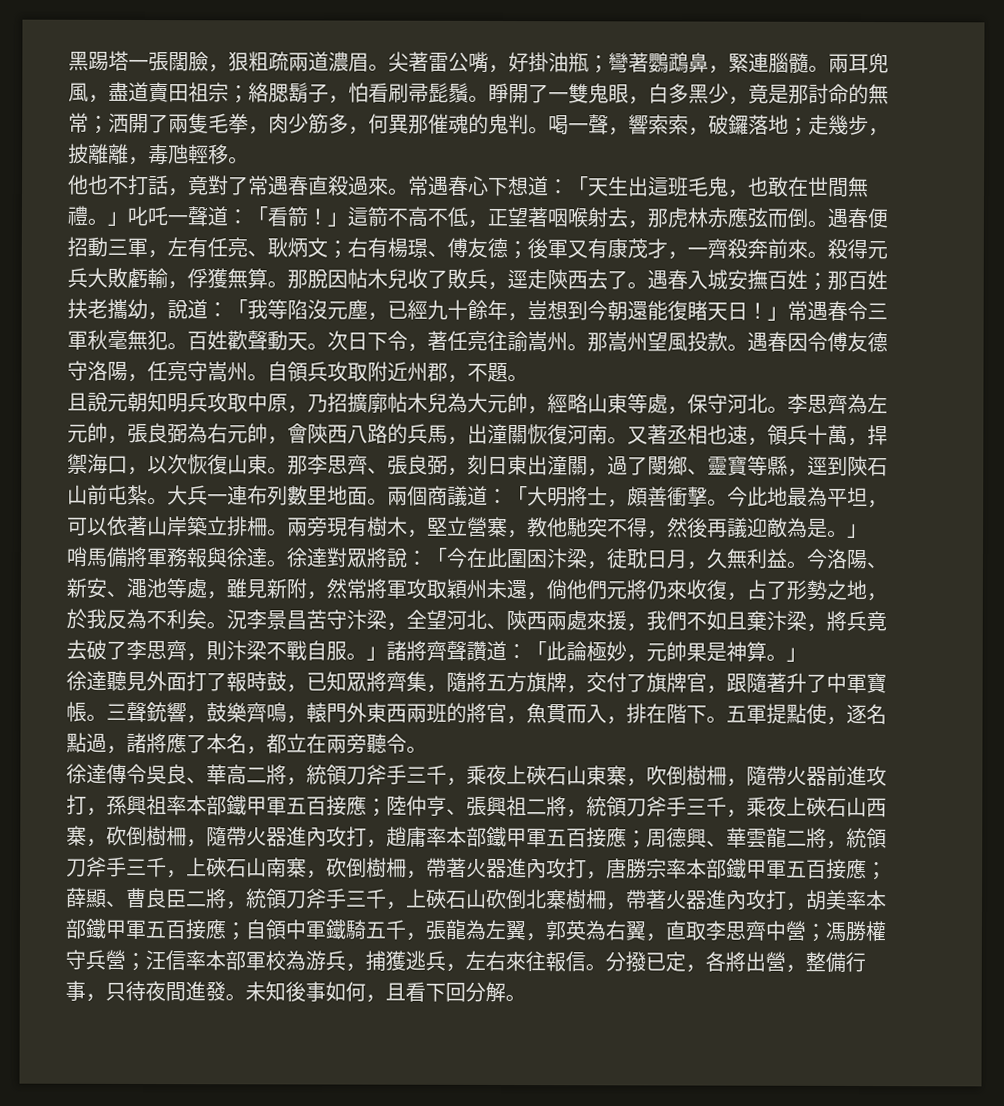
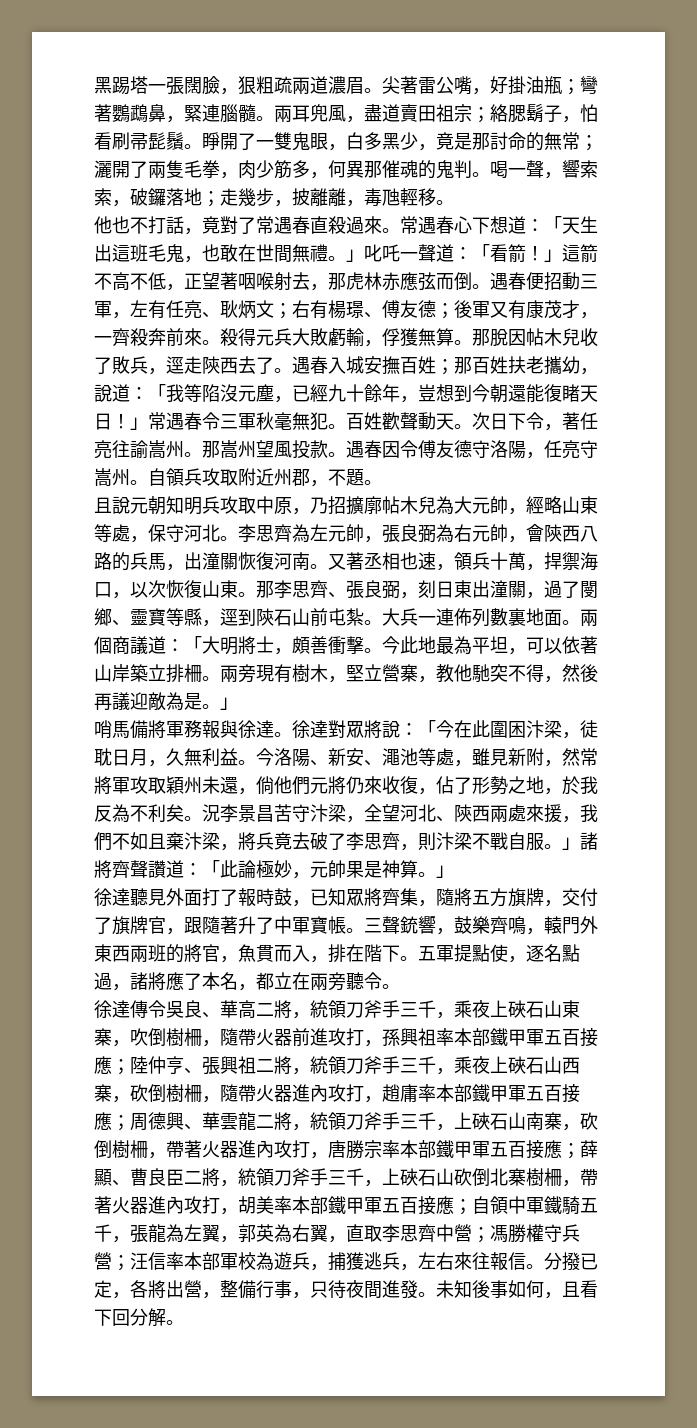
- 睜開了一雙鬼眼，白多黑少，竟是那討命的無常；洒開了兩隻毛拳，肉少筋多，何異那催魂的鬼判。
+ 睜開了一雙鬼眼，白多黑少，竟是那討命的無常；灑開了兩隻毛拳，肉少筋多，何異那催魂的鬼判。
- 大兵一連布列數里地面。
+ 大兵一連佈列數裏地面。
- 今洛陽、新安、澠池等處，雖見新附，然常將軍攻取穎州未還，倘他們元將仍來收復，占了形勢之地，於我反為不利矣。
+ 今洛陽、新安、澠池等處，雖見新附，然常將軍攻取穎州未還，倘他們元將仍來收復，佔了形勢之地，於我反為不利矣。
- 汪信率本部軍校為游兵，捕獲逃兵，左右來往報信。
+ 汪信率本部軍校為遊兵，捕獲逃兵，左右來往報信。

